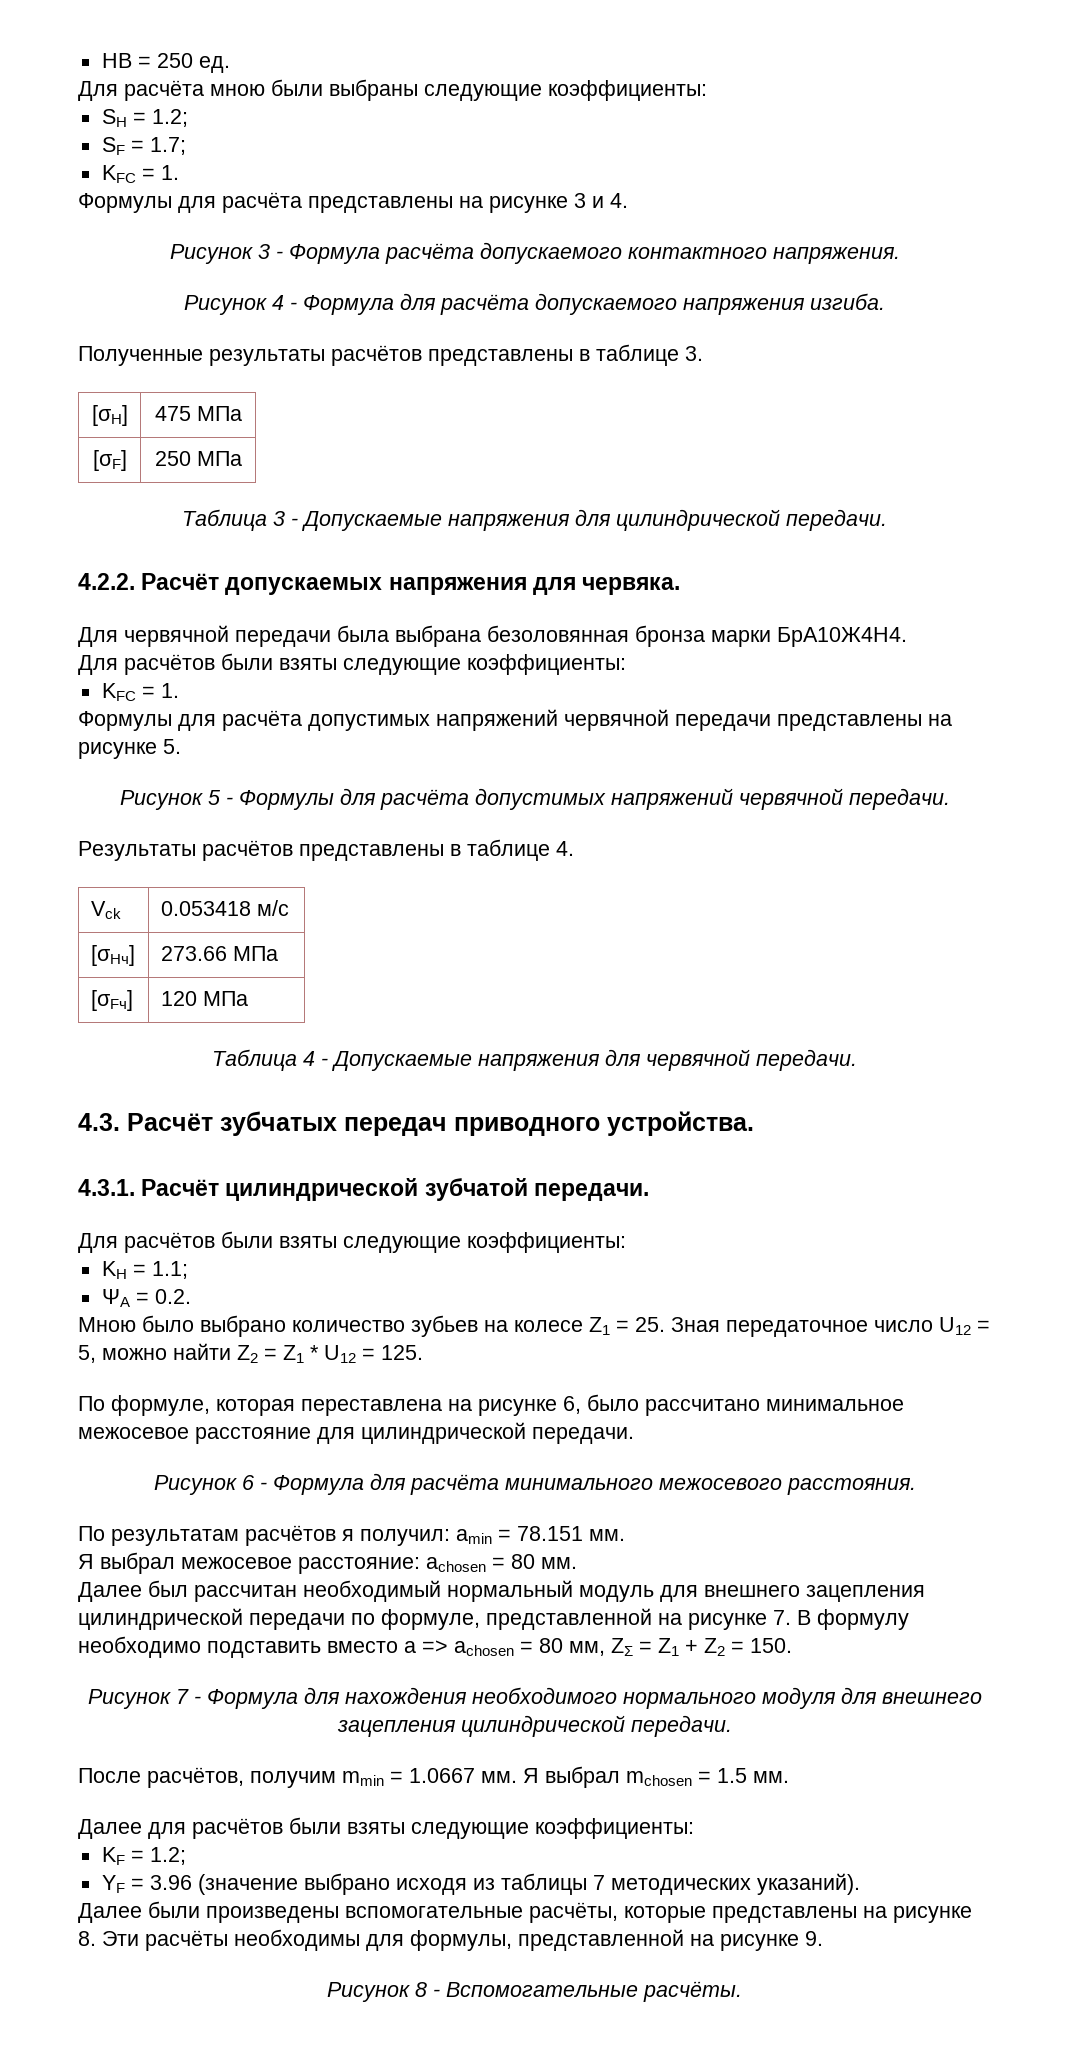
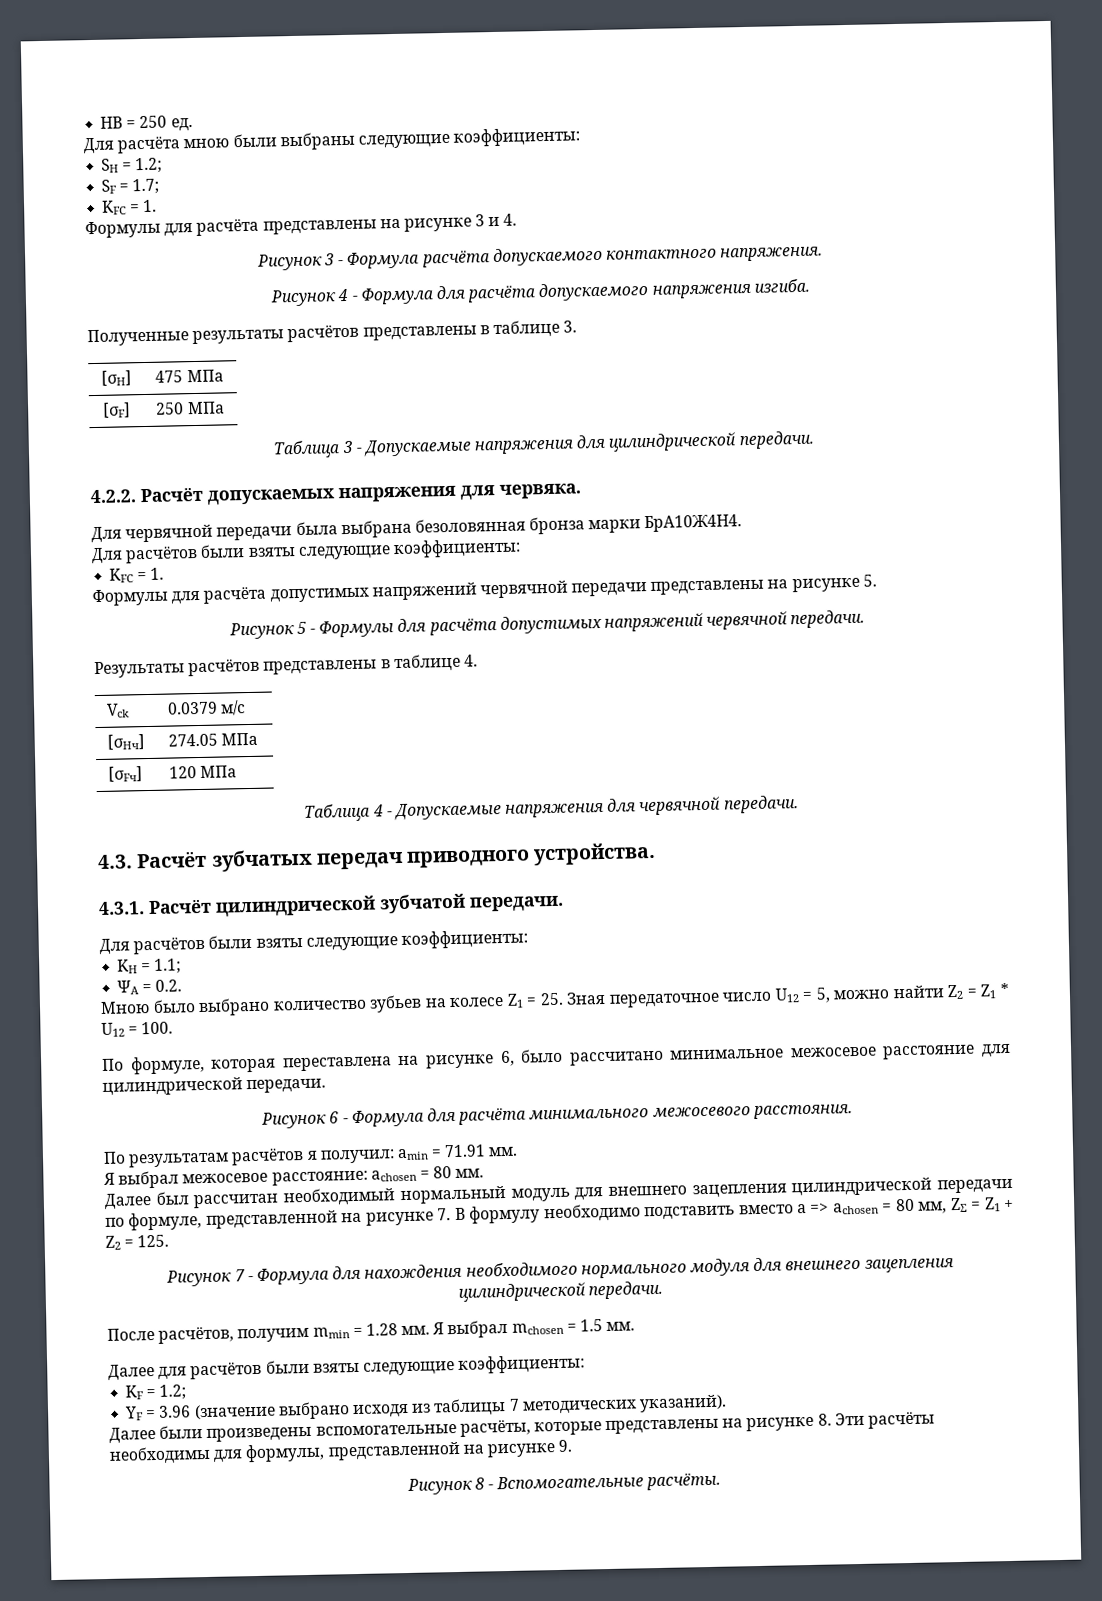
- Vck | 0.053418 м/с
+ Vck | 0.0379 м/с
- [σHч] | 273.66 МПа
+ [σHч] | 274.05 МПа
- Мною было выбрано количество зубьев на колесе Z1 = 25. Зная передаточное число U12 = 5, можно найти Z2 = Z1 * U12 = 125.
+ Мною было выбрано количество зубьев на колесе Z1 = 25. Зная передаточное число U12 = 5, можно найти Z2 = Z1 * U12 = 100.
- По результатам расчётов я получил: amin = 78.151 мм.
+ По результатам расчётов я получил: amin = 71.91 мм.
- Далее был рассчитан необходимый нормальный модуль для внешнего зацепления цилиндрической передачи по формуле, представленной на рисунке 7. В формулу необходимо подставить вместо a => achosen = 80 мм, ZΣ = Z1 + Z2 = 150.
+ Далее был рассчитан необходимый нормальный модуль для внешнего зацепления цилиндрической передачи по формуле, представленной на рисунке 7. В формулу необходимо подставить вместо a => achosen = 80 мм, ZΣ = Z1 + Z2 = 125.
- После расчётов, получим mmin = 1.0667 мм.
+ После расчётов, получим mmin = 1.28 мм.

